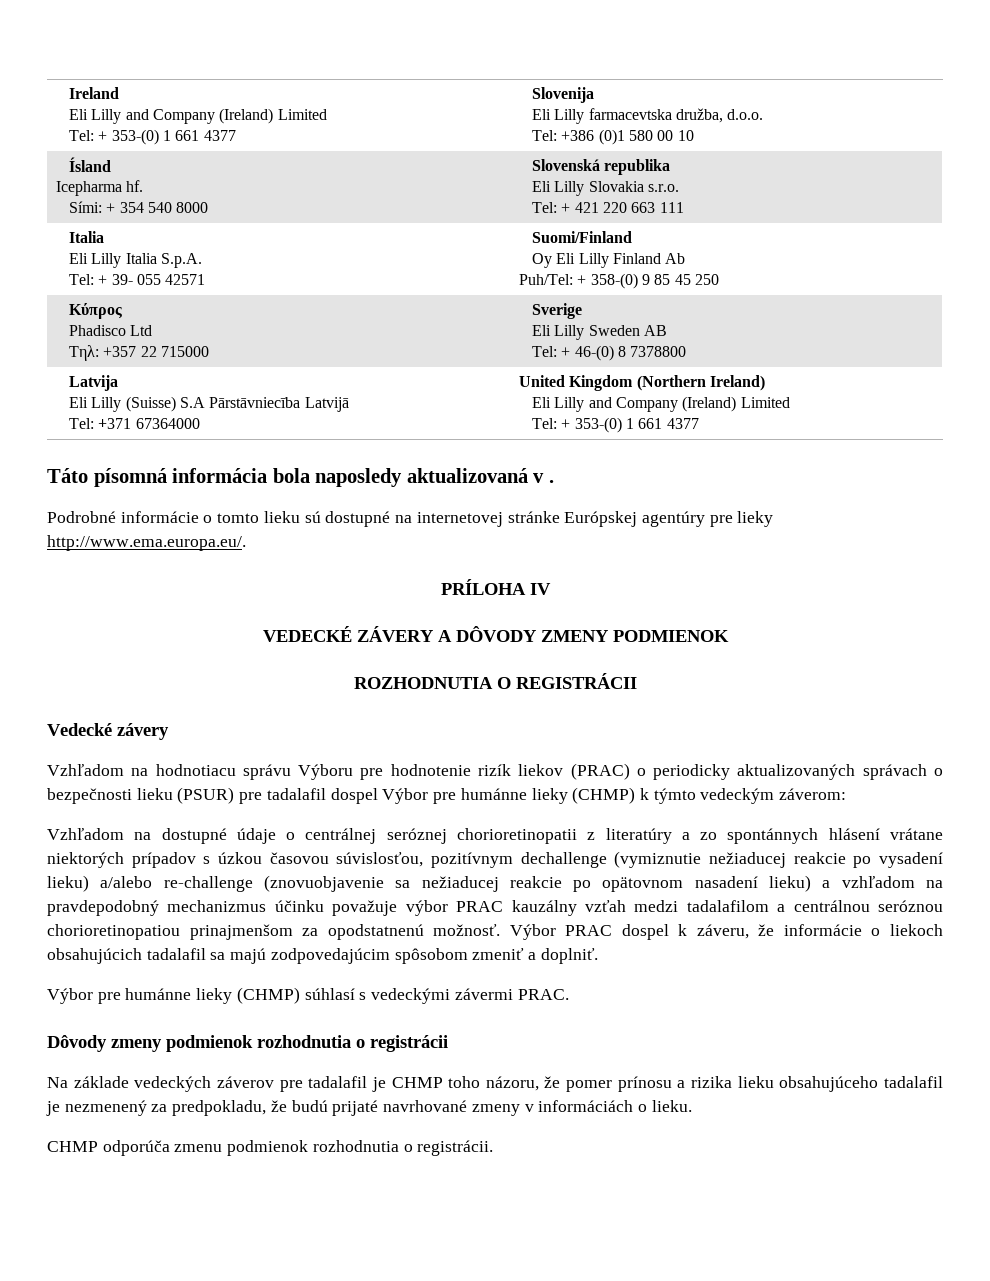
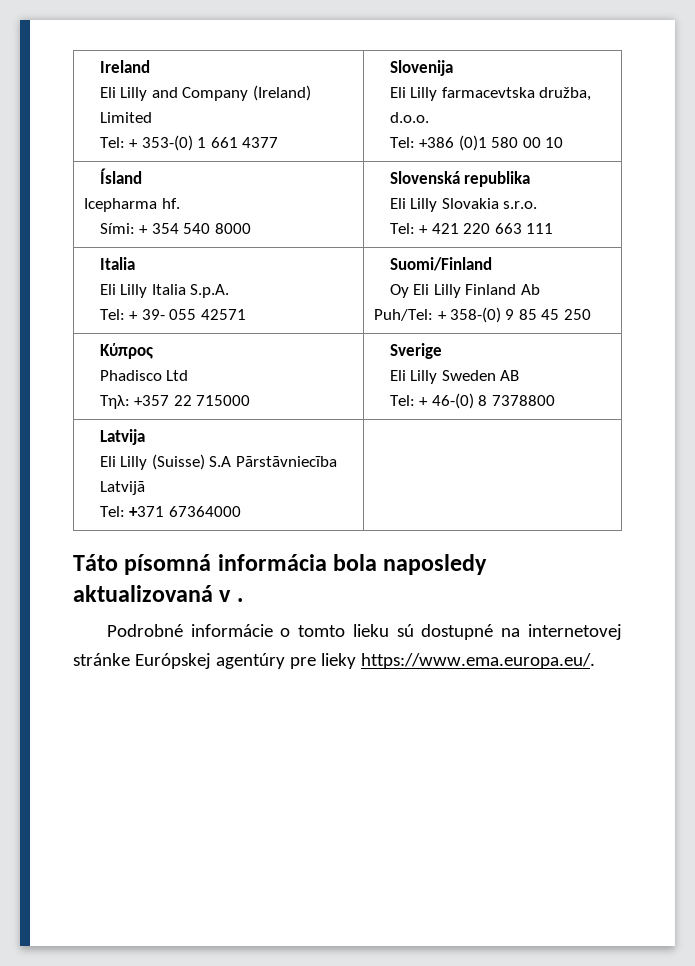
  Latvija
  Eli Lilly (Suisse) S.A Pārstāvniecība Latvijā
- Tel: +371 67364000 | United Kingdom (Northern Ireland)
- Eli Lilly and Company (Ireland) Limited
- Tel: + 353-(0) 1 661 4377
+ Tel: +371 67364000 |
- Podrobné informácie o tomto lieku sú dostupné na internetovej stránke Európskej agentúry pre lieky http://www.ema.europa.eu/.
- PRÍLOHA IV
- VEDECKÉ ZÁVERY A DÔVODY ZMENY PODMIENOK
- ROZHODNUTIA O REGISTRÁCII
- Vedecké závery
- Vzhľadom na hodnotiacu správu Výboru pre hodnotenie rizík liekov (PRAC) o periodicky aktualizovaných správach o bezpečnosti lieku (PSUR) pre tadalafil dospel Výbor pre humánne lieky (CHMP) k týmto vedeckým záverom:
- Vzhľadom na dostupné údaje o centrálnej seróznej chorioretinopatii z literatúry a zo spontánnych hlásení vrátane niektorých prípadov s úzkou časovou súvislosťou, pozitívnym dechallenge (vymiznutie nežiaducej reakcie po vysadení lieku) a/alebo re-challenge (znovuobjavenie sa nežiaducej reakcie po opätovnom nasadení lieku) a vzhľadom na pravdepodobný mechanizmus účinku považuje výbor PRAC kauzálny vzťah medzi tadalafilom a centrálnou seróznou chorioretinopatiou prinajmenšom za opodstatnenú možnosť. Výbor PRAC dospel k záveru, že informácie o liekoch obsahujúcich tadalafil sa majú zodpovedajúcim spôsobom zmeniť a doplniť.
- Výbor pre humánne lieky (CHMP) súhlasí s vedeckými závermi PRAC.
- Dôvody zmeny podmienok rozhodnutia o registrácii
- Na základe vedeckých záverov pre tadalafil je CHMP toho názoru, že pomer prínosu a rizika lieku obsahujúceho tadalafil je nezmenený za predpokladu, že budú prijaté navrhované zmeny v informáciách o lieku.
- CHMP odporúča zmenu podmienok rozhodnutia o registrácii.
+ Podrobné informácie o tomto lieku sú dostupné na internetovej stránke Európskej agentúry pre lieky https://www.ema.europa.eu/.

